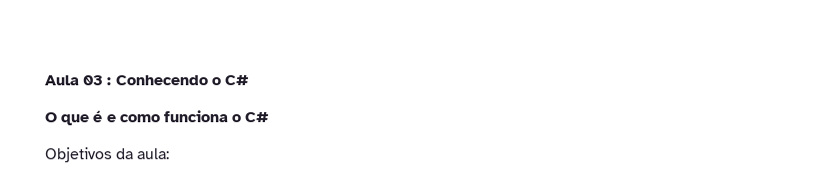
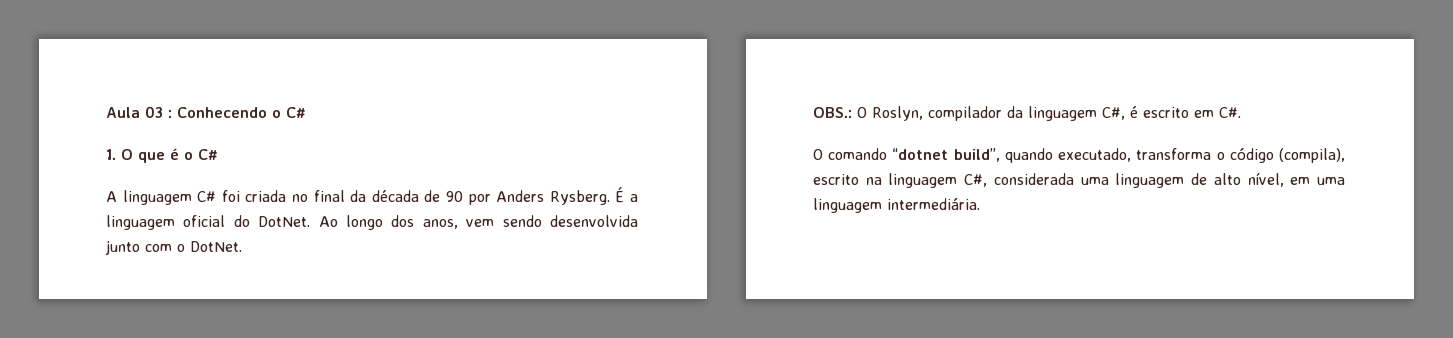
- O que é e como funciona o C#
- Objetivos da aula:
+ 1. O que é o C#
+ A linguagem C# foi criada no final da década de 90 por Anders Rysberg. É a linguagem oficial do DotNet. Ao longo dos anos, vem sendo desenvolvida junto com o DotNet.
+ OBS.: O Roslyn, compilador da linguagem C#, é escrito em C#.
+ O comando “dotnet build”, quando executado, transforma o código (compila), escrito na linguagem C#, considerada uma linguagem de alto nível, em uma linguagem intermediária.

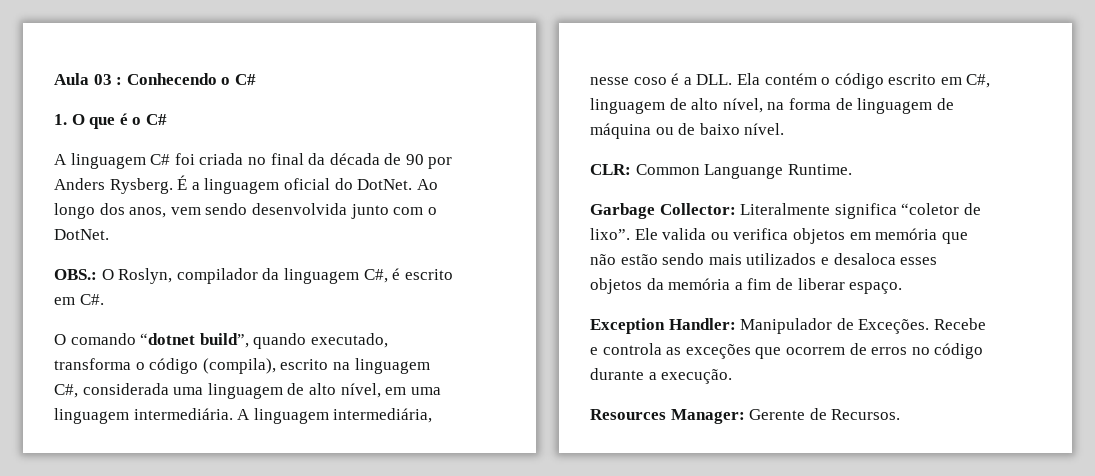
+ A linguagem intermediária, nesse coso é a DLL. Ela contém o código escrito em C#, linguagem de alto nível, na forma de linguagem de máquina ou de baixo nível.
+ CLR: Common Languange Runtime.
+ Garbage Collector: Literalmente significa “coletor de lixo”. Ele valida ou verifica objetos em memória que não estão sendo mais utilizados e desaloca esses objetos da memória a fim de liberar espaço.
+ Exception Handler: Manipulador de Exceções. Recebe e controla as exceções que ocorrem de erros no código durante a execução.
+ Resources Manager: Gerente de Recursos.

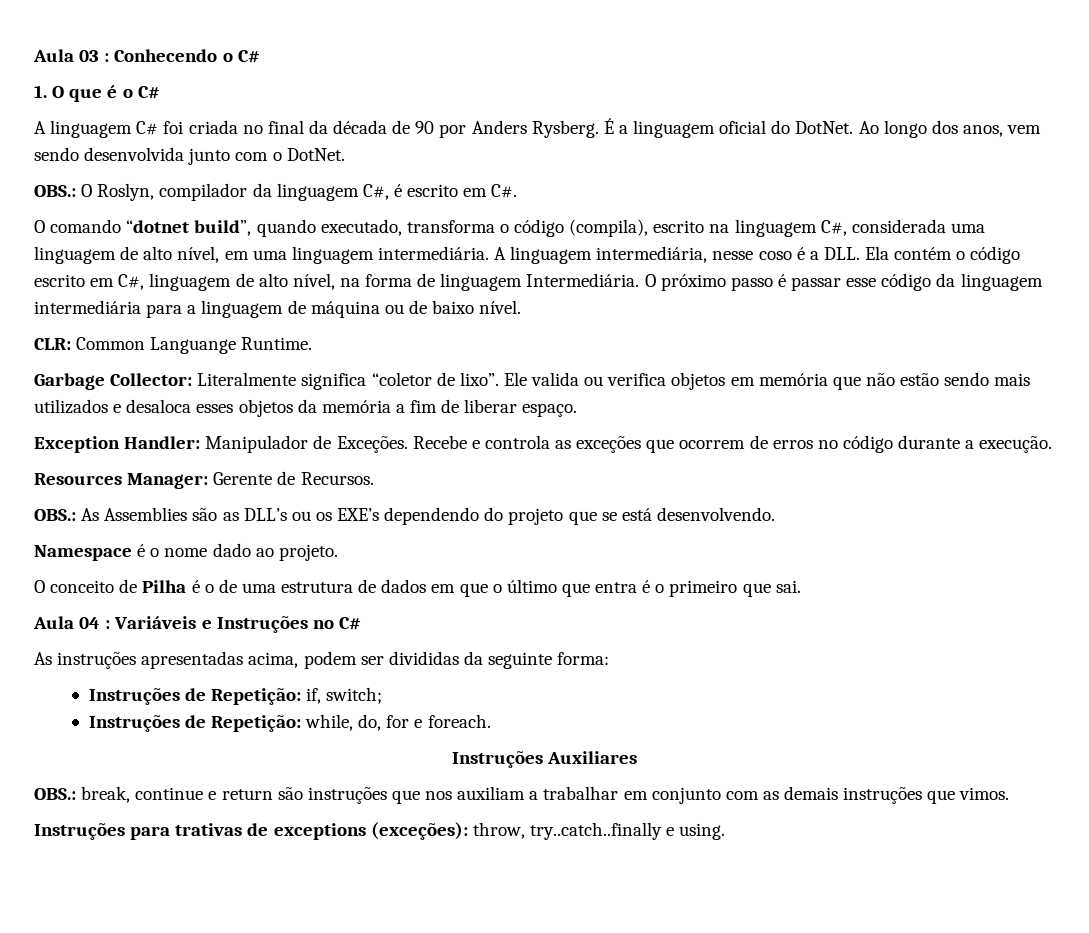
- A linguagem intermediária, nesse coso é a DLL. Ela contém o código escrito em C#, linguagem de alto nível, na forma de linguagem de máquina ou de baixo nível.
+ A linguagem intermediária, nesse coso é a DLL. Ela contém o código escrito em C#, linguagem de alto nível, na forma de linguagem Intermediária. O próximo passo é passar esse código da linguagem intermediária para a linguagem de máquina ou de baixo nível.
+ OBS.: As Assemblies são as DLL’s ou os EXE’s dependendo do projeto que se está desenvolvendo.
+ Namespace é o nome dado ao projeto.
+ O conceito de Pilha é o de uma estrutura de dados em que o último que entra é o primeiro que sai.
+ Aula 04 : Variáveis e Instruções no C#
+ As instruções apresentadas acima, podem ser divididas da seguinte forma:
+ Instruções de Repetição: if, switch;
+ Instruções de Repetição: while, do, for e foreach.
+ Instruções Auxiliares
+ OBS.: break, continue e return são instruções que nos auxiliam a trabalhar em conjunto com as demais instruções que vimos.
+ Instruções para trativas de exceptions (exceções): throw, try..catch..finally e using.

